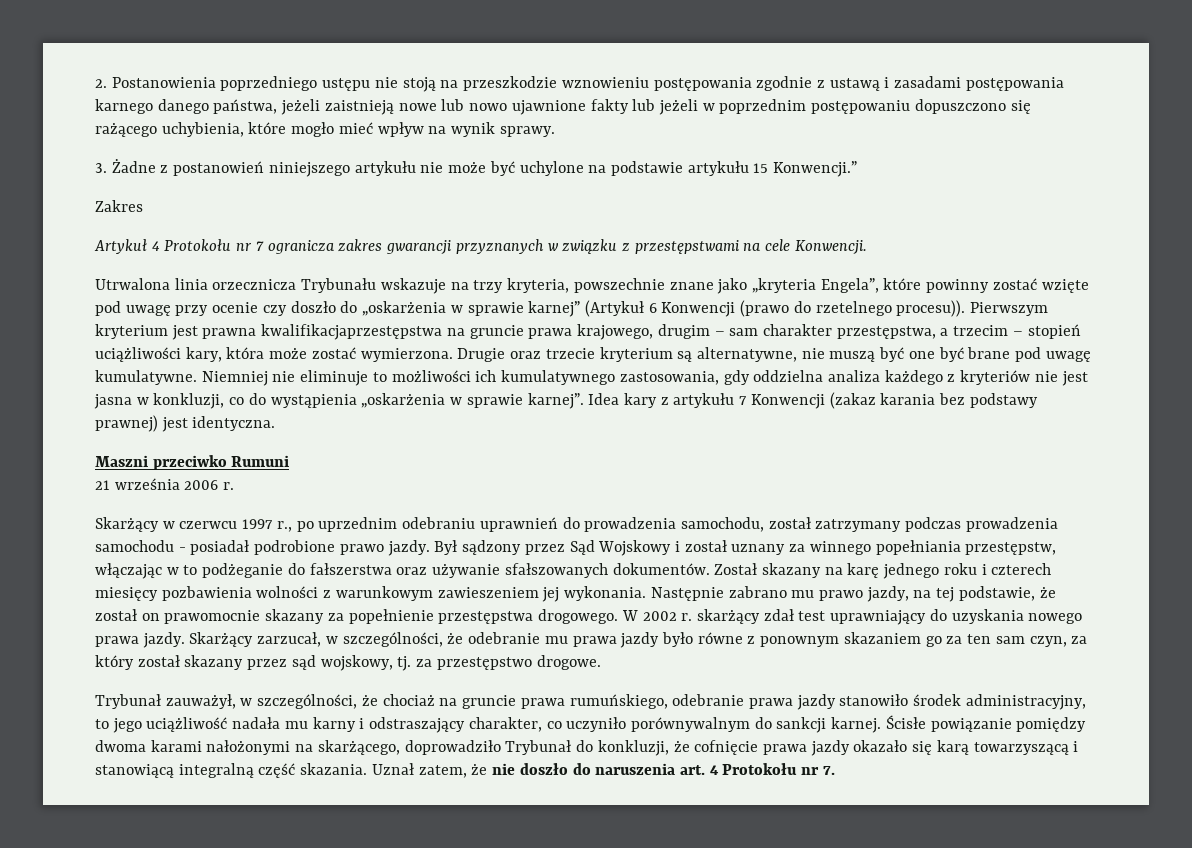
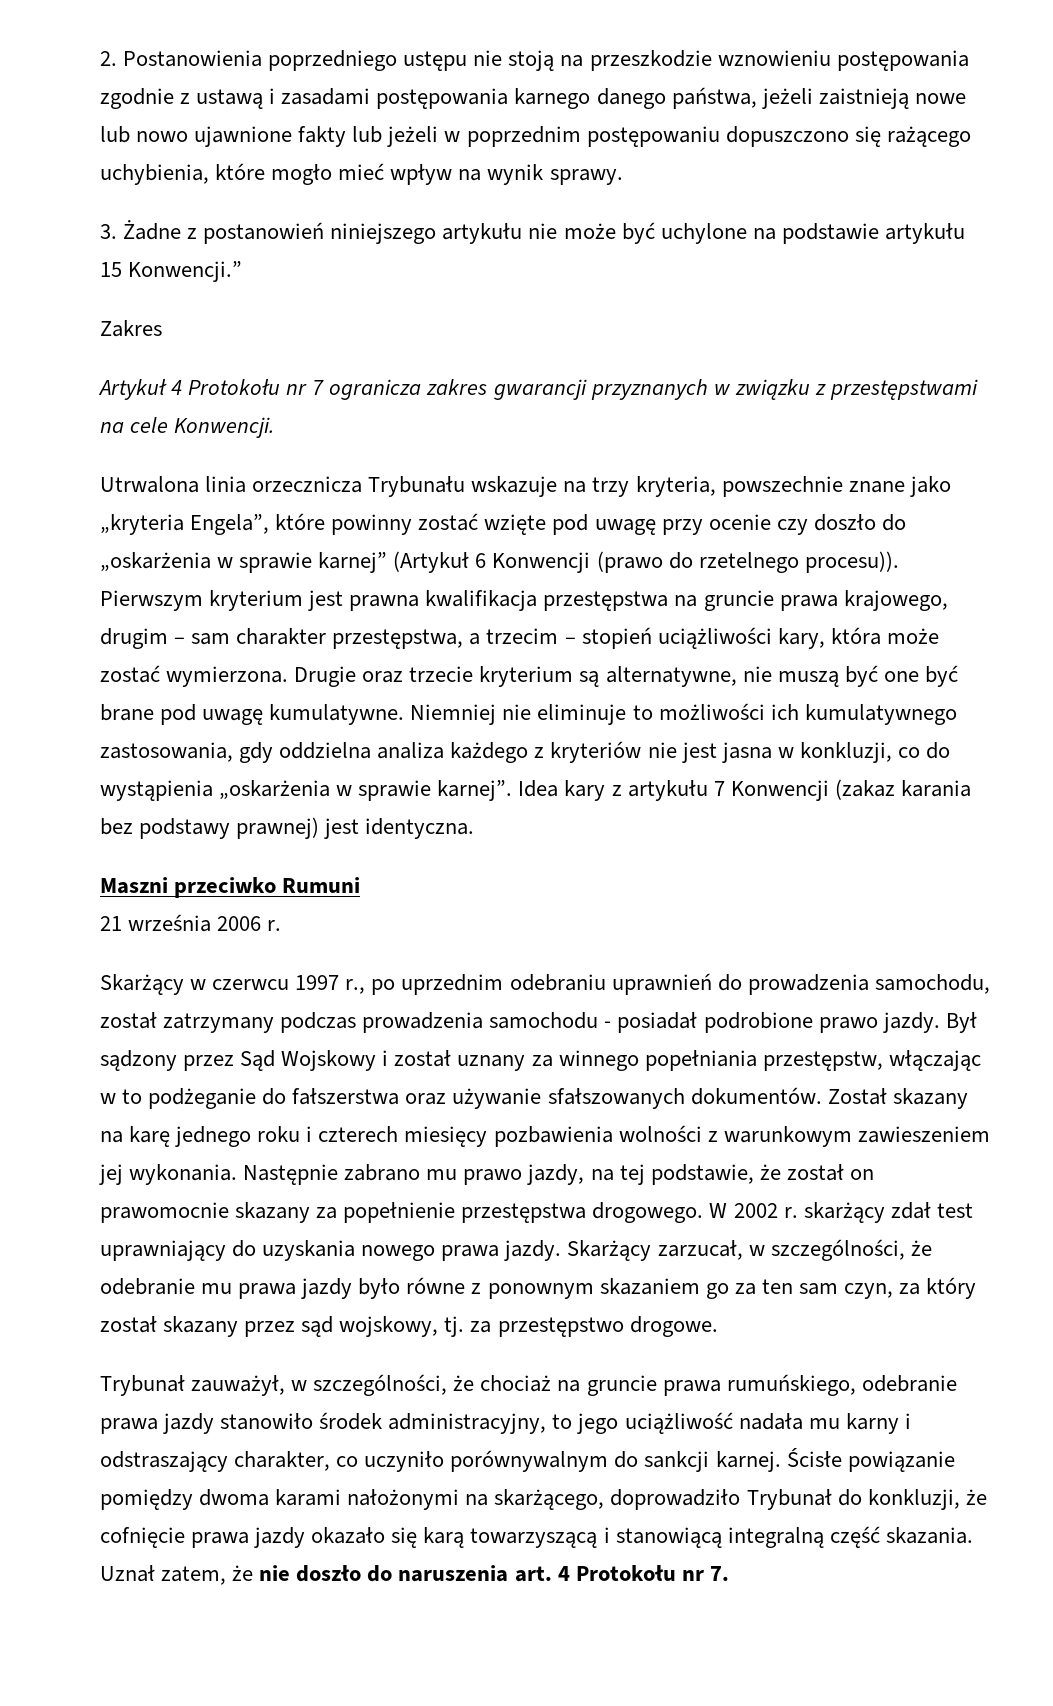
- Pierwszym kryterium jest prawna kwalifikacjaprzestępstwa na gruncie prawa krajowego, drugim – sam charakter przestępstwa, a trzecim – stopień uciążliwości kary, która może zostać wymierzona.
+ Pierwszym kryterium jest prawna kwalifikacja przestępstwa na gruncie prawa krajowego, drugim – sam charakter przestępstwa, a trzecim – stopień uciążliwości kary, która może zostać wymierzona.

